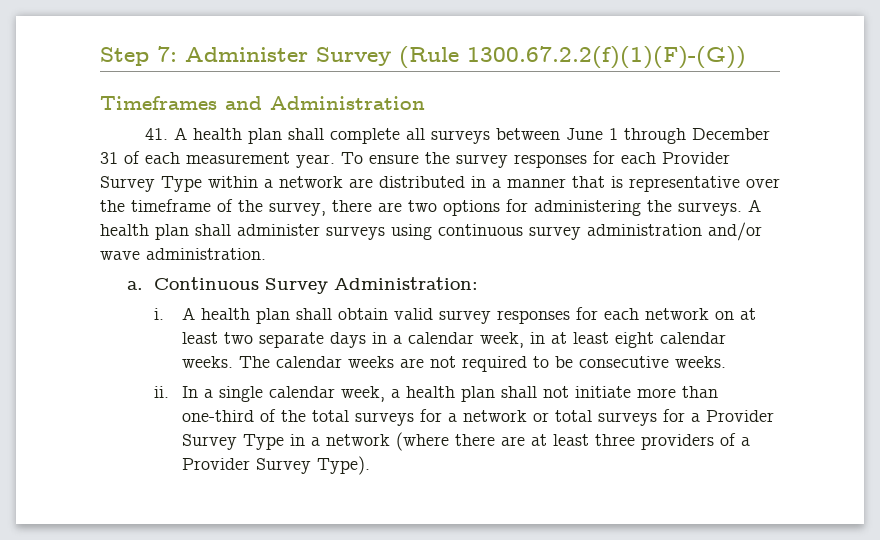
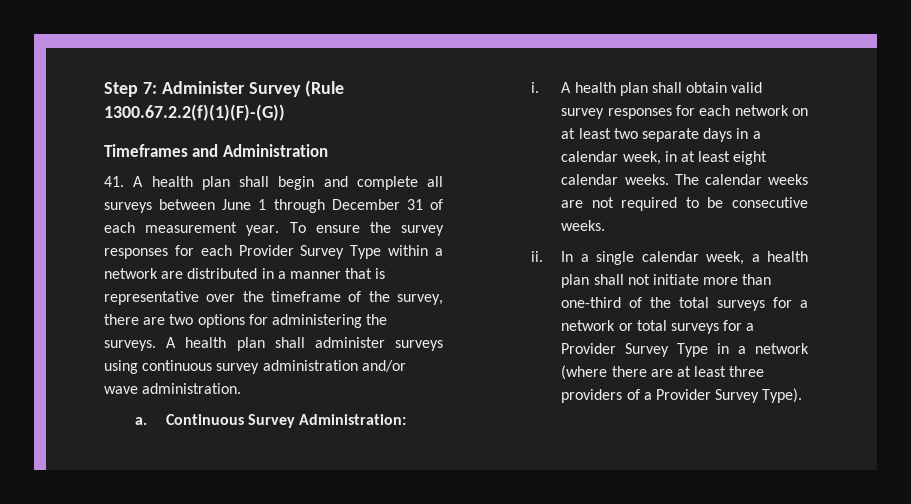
- 41. A health plan shall complete all surveys between June 1 through December 31 of each measurement year.
+ 41. A health plan shall begin and complete all surveys between June 1 through December 31 of each measurement year.

